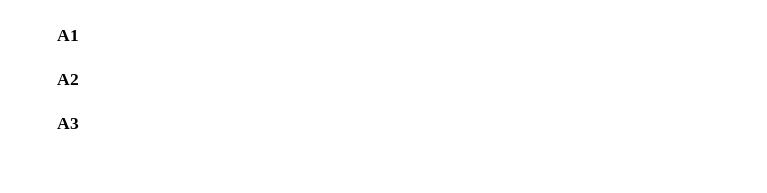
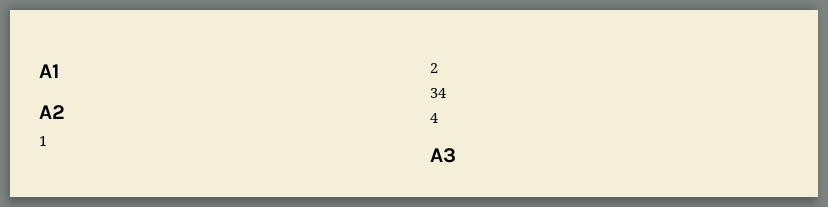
+ 1
+ 2
+ 34
+ 4

